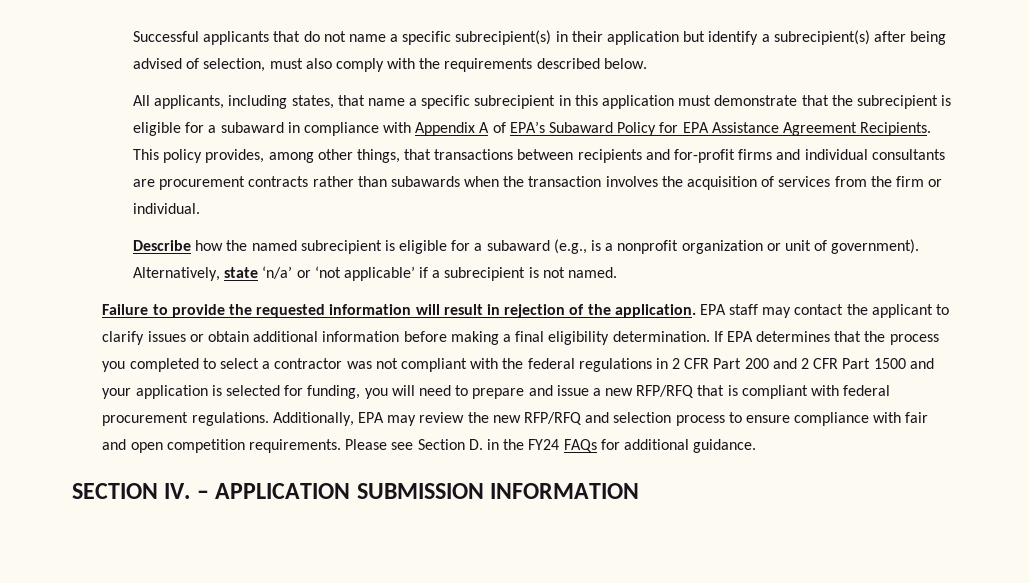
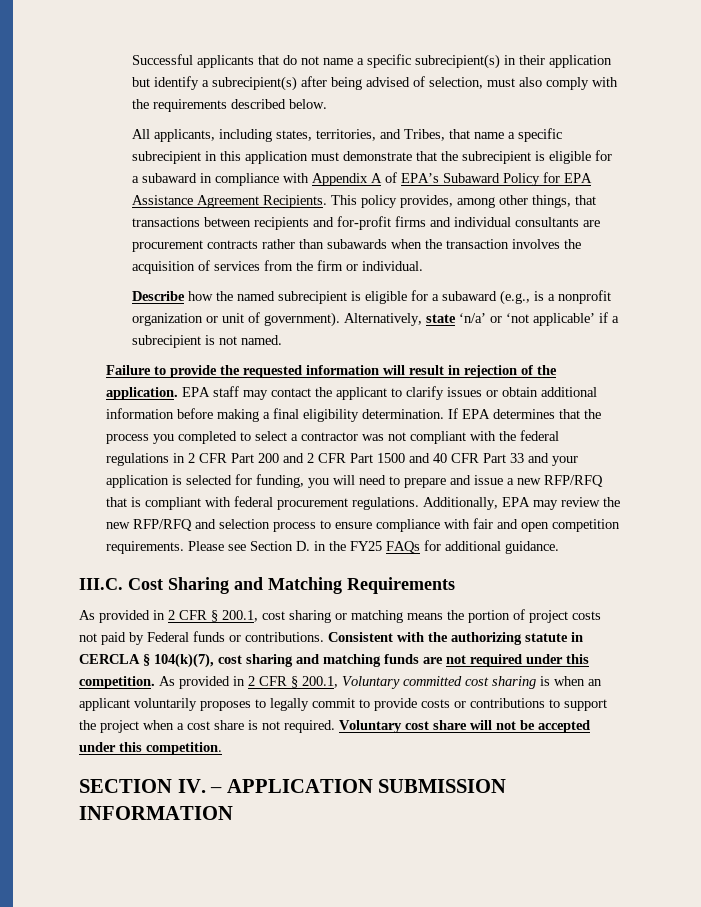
- All applicants, including states, that name a specific subrecipient in this application must demonstrate that the subrecipient is eligible for a subaward in compliance with Appendix A of EPA’s Subaward Policy for EPA Assistance Agreement Recipients.
+ All applicants, including states, territories, and Tribes, that name a specific subrecipient in this application must demonstrate that the subrecipient is eligible for a subaward in compliance with Appendix A of EPA’s Subaward Policy for EPA Assistance Agreement Recipients.
- If EPA determines that the process you completed to select a contractor was not compliant with the federal regulations in 2 CFR Part 200 and 2 CFR Part 1500 and your application is selected for funding, you will need to prepare and issue a new RFP/RFQ that is compliant with federal procurement regulations.
+ If EPA determines that the process you completed to select a contractor was not compliant with the federal regulations in 2 CFR Part 200 and 2 CFR Part 1500 and 40 CFR Part 33 and your application is selected for funding, you will need to prepare and issue a new RFP/RFQ that is compliant with federal procurement regulations.
- Please see Section D. in the FY24 FAQs for additional guidance.
+ Please see Section D. in the FY25 FAQs for additional guidance.
+ III.C. Cost Sharing and Matching Requirements
+ As provided in 2 CFR § 200.1, cost sharing or matching means the portion of project costs not paid by Federal funds or contributions. Consistent with the authorizing statute in CERCLA § 104(k)(7), cost sharing and matching funds are not required under this competition. As provided in 2 CFR § 200.1, Voluntary committed cost sharing is when an applicant voluntarily proposes to legally commit to provide costs or contributions to support the project when a cost share is not required. Voluntary cost share will not be accepted under this competition.

